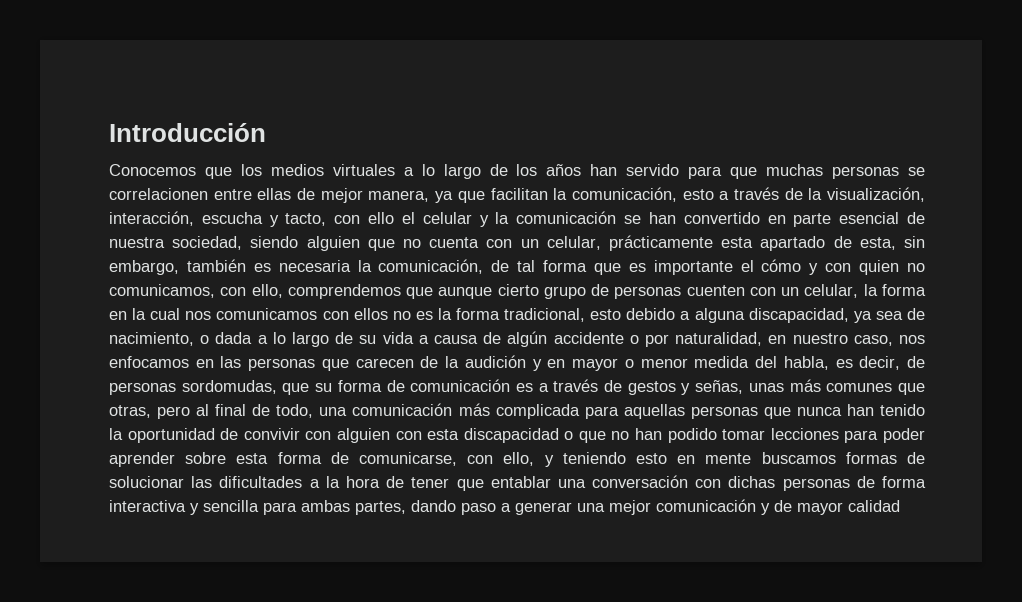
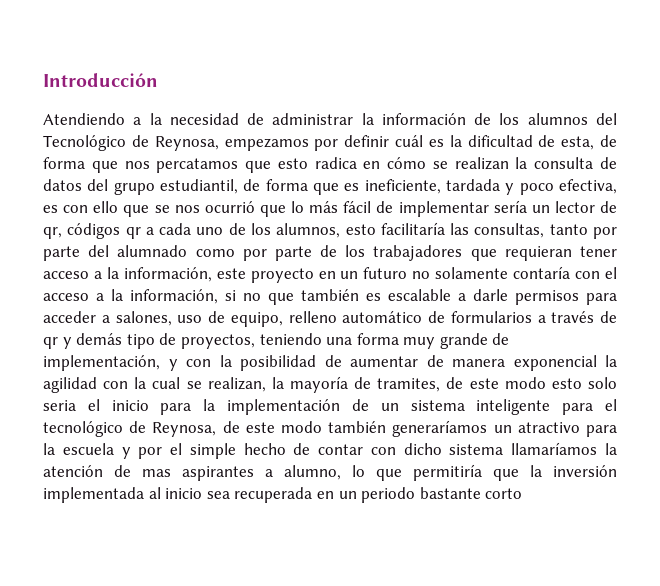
- Conocemos que los medios virtuales a lo largo de los años han servido para que muchas personas se correlacionen entre ellas de mejor manera, ya que facilitan la comunicación, esto a través de la visualización, interacción, escucha y tacto, con ello el celular y la comunicación se han convertido en parte esencial de nuestra sociedad, siendo alguien que no cuenta con un celular, prácticamente esta apartado de esta, sin embargo, también es necesaria la comunicación, de tal forma que es importante el cómo y con quien no comunicamos, con ello, comprendemos que aunque cierto grupo de personas cuenten con un celular, la forma en la cual nos comunicamos con ellos no es la forma tradicional, esto debido a alguna discapacidad, ya sea de nacimiento, o dada a lo largo de su vida a causa de algún accidente o por naturalidad, en nuestro caso, nos enfocamos en las personas que carecen de la audición y en mayor o menor medida del habla, es decir, de personas sordomudas, que su forma de comunicación es a través de gestos y señas, unas más comunes que otras, pero al final de todo, una comunicación más complicada para aquellas personas que nunca han tenido la oportunidad de convivir con alguien con esta discapacidad o que no han podido tomar lecciones para poder aprender sobre esta forma de comunicarse, con ello, y teniendo esto en mente buscamos formas de solucionar las dificultades a la hora de tener que entablar una conversación con dichas personas de forma interactiva y sencilla para ambas partes, dando paso a generar una mejor comunicación y de mayor calidad
+ Atendiendo a la necesidad de administrar la información de los alumnos del Tecnológico de Reynosa, empezamos por definir cuál es la dificultad de esta, de forma que nos percatamos que esto radica en cómo se realizan la consulta de datos del grupo estudiantil, de forma que es ineficiente, tardada y poco efectiva, es con ello que se nos ocurrió que lo más fácil de implementar sería un lector de qr, códigos qr a cada uno de los alumnos, esto facilitaría las consultas, tanto por parte del alumnado como por parte de los trabajadores que requieran tener acceso a la información, este proyecto en un futuro no solamente contaría con el acceso a la información, si no que también es escalable a darle permisos para acceder a salones, uso de equipo, relleno automático de formularios a través de qr y demás tipo de proyectos, teniendo una forma muy grande de implementación, y con la posibilidad de aumentar de manera exponencial la agilidad con la cual se realizan, la mayoría de tramites, de este modo esto solo seria el inicio para la implementación de un sistema inteligente para el tecnológico de Reynosa, de este modo también generaríamos un atractivo para la escuela y por el simple hecho de contar con dicho sistema llamaríamos la atención de mas aspirantes a alumno, lo que permitiría que la inversión implementada al inicio sea recuperada en un periodo bastante corto

